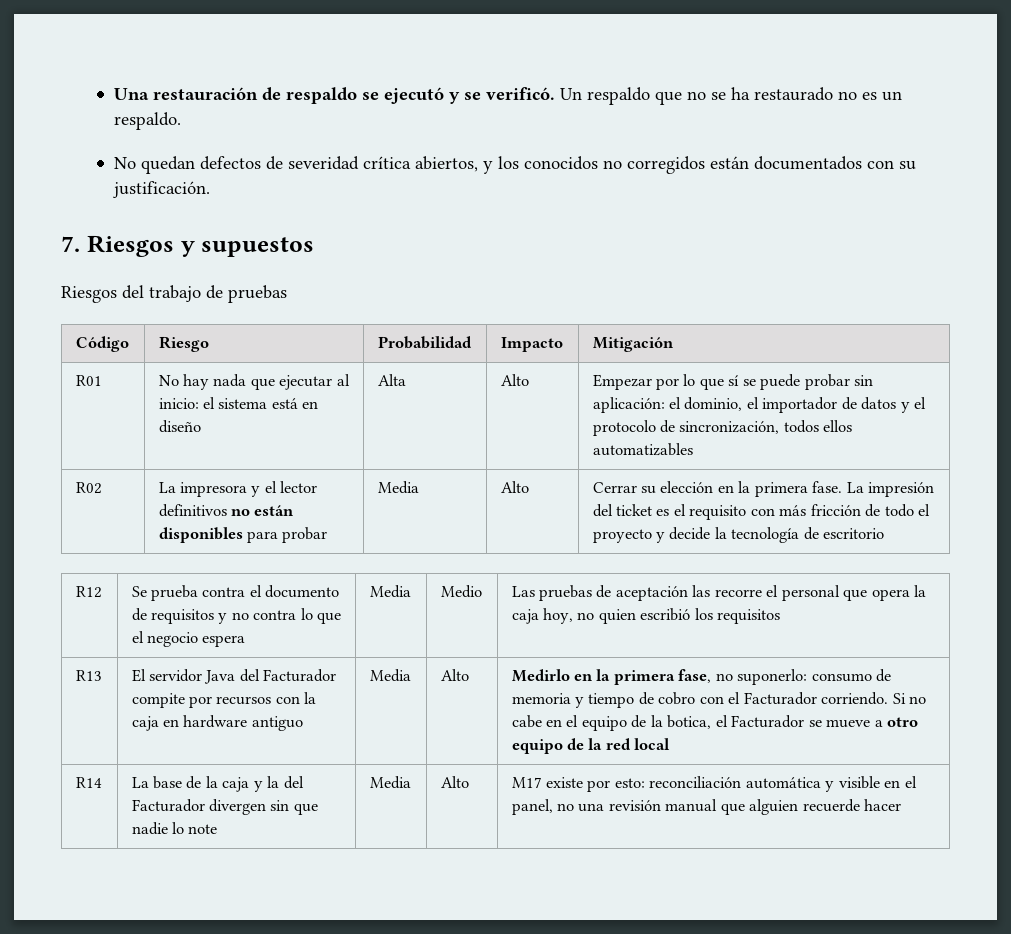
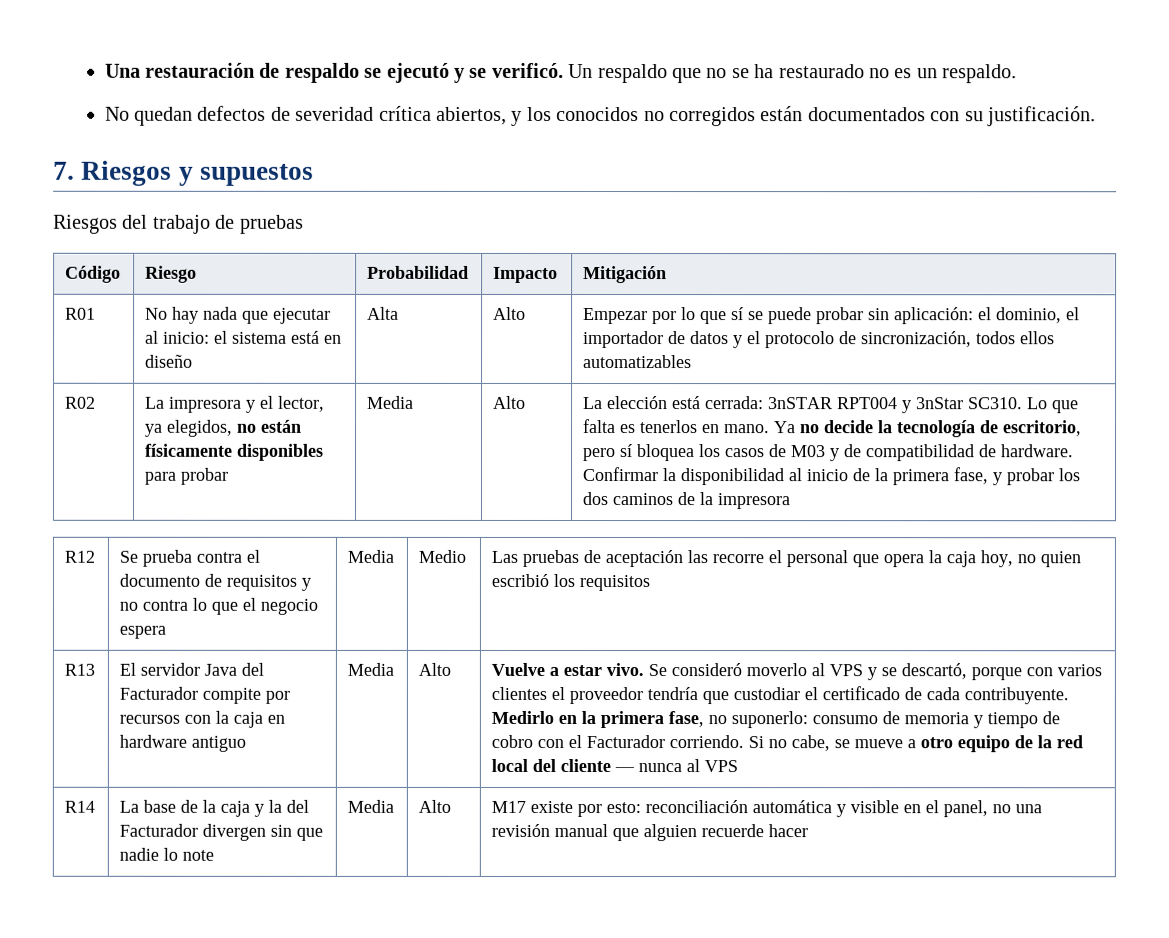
- La impresora y el lector definitivos no están disponibles para probar
+ La impresora y el lector, ya elegidos, no están físicamente disponibles para probar
- Cerrar su elección en la primera fase. La impresión del ticket es el requisito con más fricción de todo el proyecto y decide la tecnología de escritorio
+ La elección está cerrada: 3nSTAR RPT004 y 3nStar SC310. Lo que falta es tenerlos en mano. Ya no decide la tecnología de escritorio, pero sí bloquea los casos de M03 y de compatibilidad de hardware. Confirmar la disponibilidad al inicio de la primera fase, y probar los dos caminos de la impresora
+ Vuelve a estar vivo. Se consideró moverlo al VPS y se descartó, porque con varios clientes el proveedor tendría que custodiar el certificado de cada contribuyente.
- Si no cabe en el equipo de la botica, el Facturador se mueve a otro equipo de la red local
+ Si no cabe, se mueve a otro equipo de la red local del cliente — nunca al VPS

